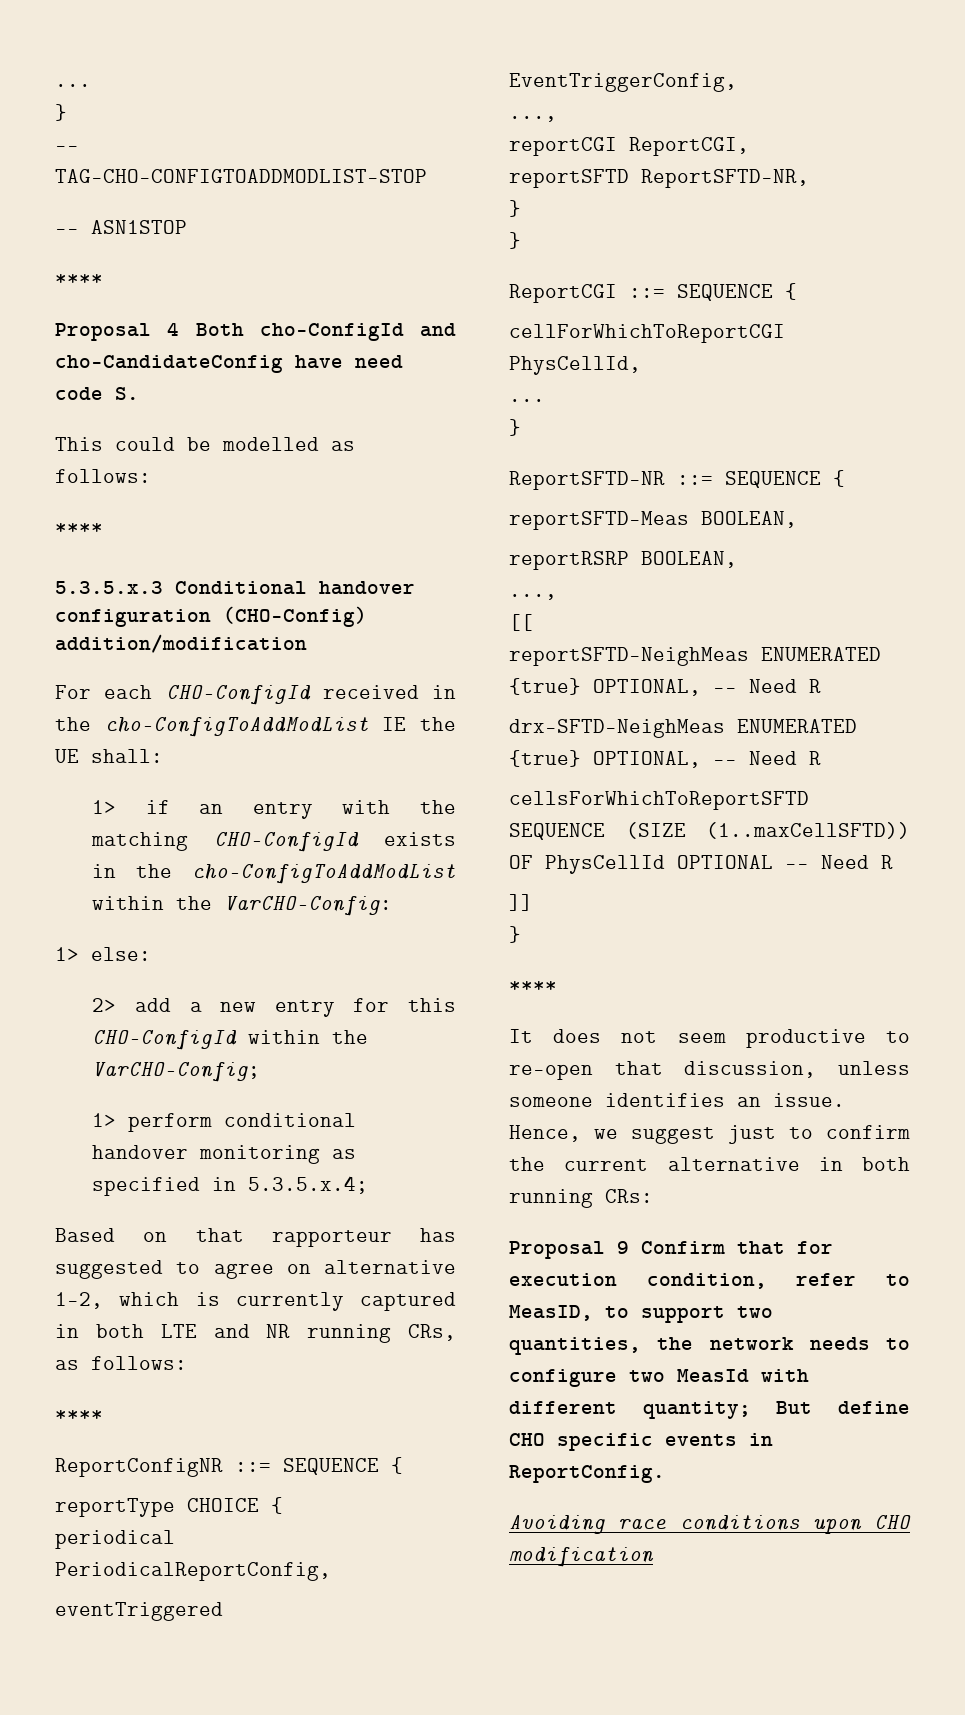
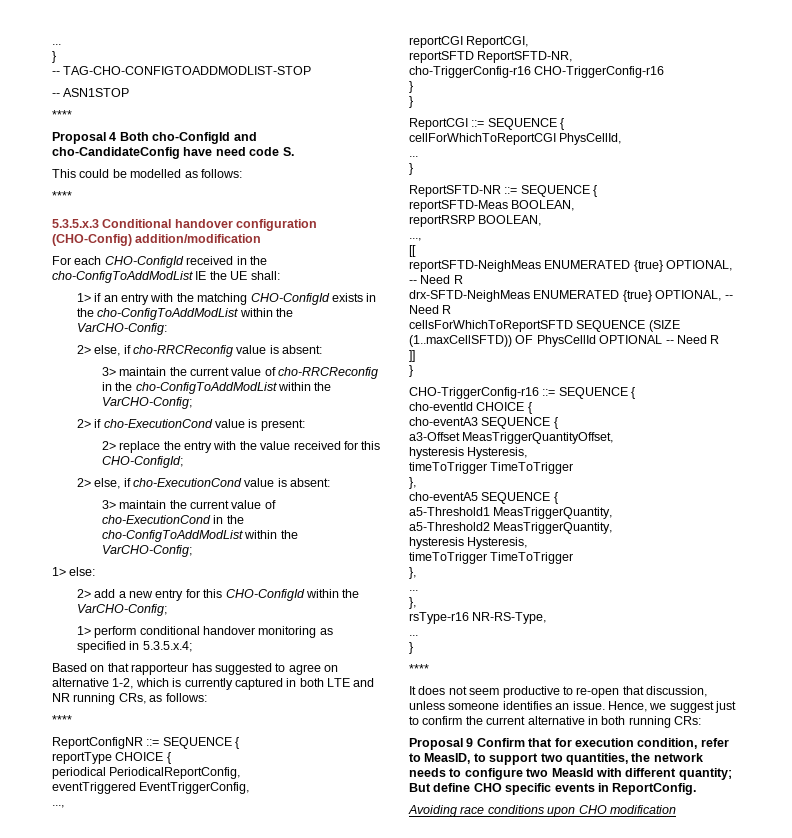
+ 2> else, if cho-RRCReconfig value is absent:
+ 3> maintain the current value of cho-RRCReconfig in the cho-ConfigToAddModList within the VarCHO-Config;
+ 2> if cho-ExecutionCond value is present:
+ 2> replace the entry with the value received for this CHO-ConfigId;
+ 2> else, if cho-ExecutionCond value is absent:
+ 3> maintain the current value of cho-ExecutionCond in the cho-ConfigToAddModList within the VarCHO-Config;
+ cho-TriggerConfig-r16 CHO-TriggerConfig-r16
+ CHO-TriggerConfig-r16 ::= SEQUENCE {
+ cho-eventId CHOICE {
+ cho-eventA3 SEQUENCE {
+ a3-Offset MeasTriggerQuantityOffset,
+ hysteresis Hysteresis,
+ timeToTrigger TimeToTrigger
+ },
+ cho-eventA5 SEQUENCE {
+ a5-Threshold1 MeasTriggerQuantity,
+ a5-Threshold2 MeasTriggerQuantity,
+ hysteresis Hysteresis,
+ timeToTrigger TimeToTrigger
+ },
+ ...
+ },
+ rsType-r16 NR-RS-Type,
+ ...
+ }

